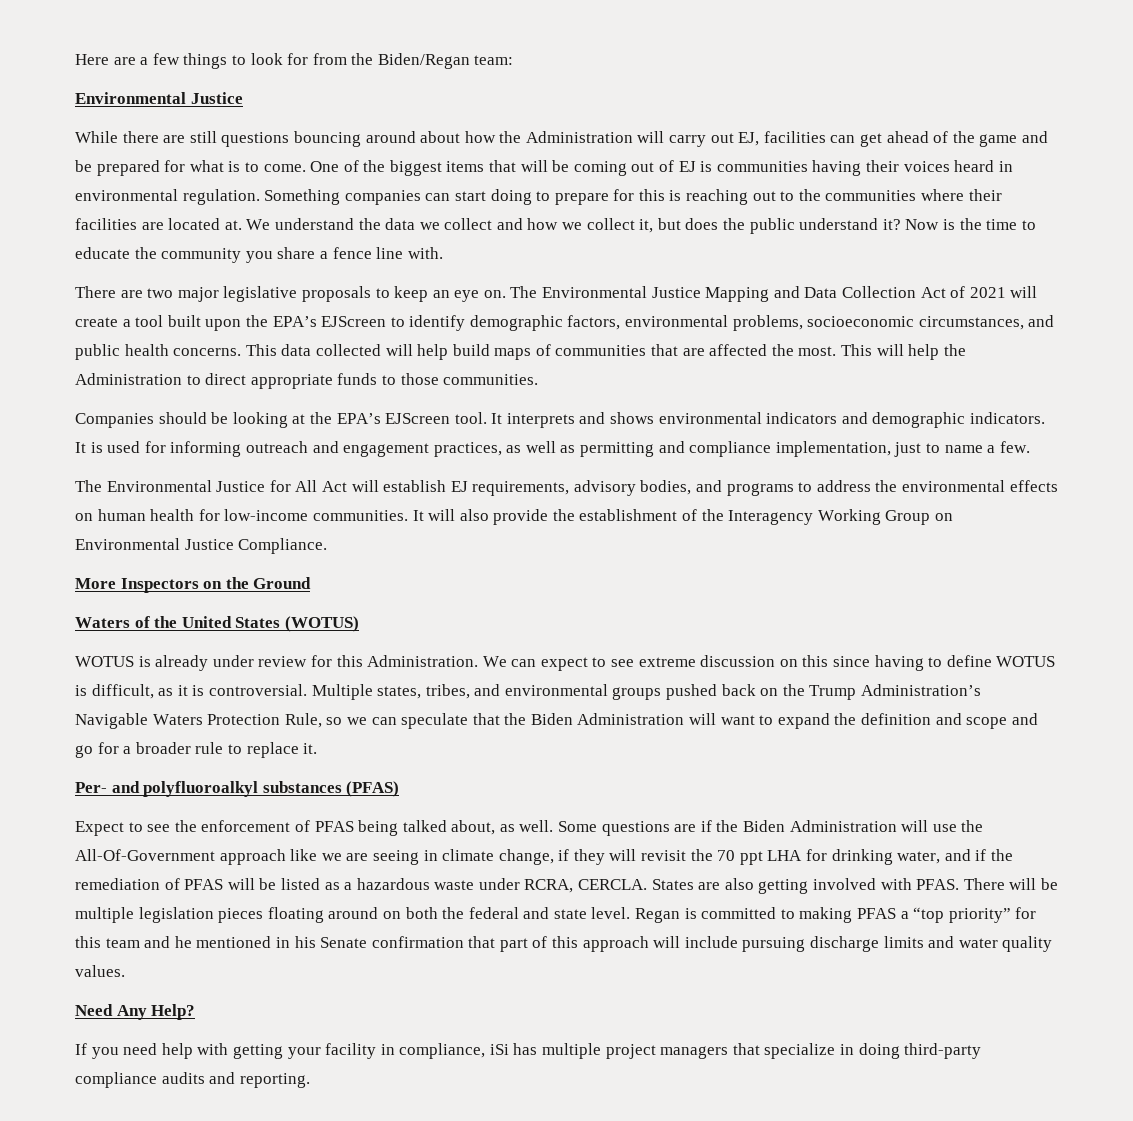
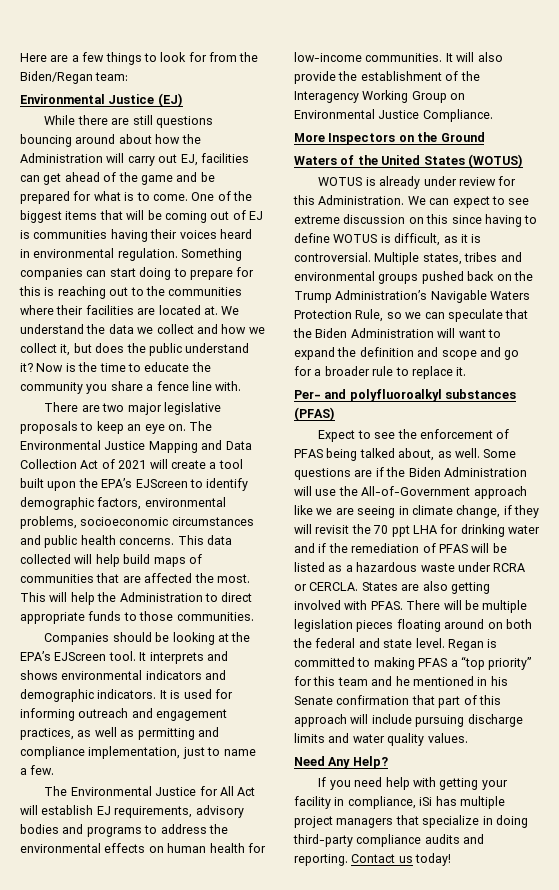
  Here are a few things to look for from the Biden/Regan team:
- Environmental Justice
+ Environmental Justice (EJ)
- The Environmental Justice Mapping and Data Collection Act of 2021 will create a tool built upon the EPA’s EJScreen to identify demographic factors, environmental problems, socioeconomic circumstances, and public health concerns.
+ The Environmental Justice Mapping and Data Collection Act of 2021 will create a tool built upon the EPA’s EJScreen to identify demographic factors, environmental problems, socioeconomic circumstances and public health concerns.
- The Environmental Justice for All Act will establish EJ requirements, advisory bodies, and programs to address the environmental effects on human health for low-income communities.
+ The Environmental Justice for All Act will establish EJ requirements, advisory bodies and programs to address the environmental effects on human health for low-income communities.
- Multiple states, tribes, and environmental groups pushed back on the Trump Administration’s Navigable Waters Protection Rule, so we can speculate that the Biden Administration will want to expand the definition and scope and go for a broader rule to replace it.
+ Multiple states, tribes and environmental groups pushed back on the Trump Administration’s Navigable Waters Protection Rule, so we can speculate that the Biden Administration will want to expand the definition and scope and go for a broader rule to replace it.
- Some questions are if the Biden Administration will use the All-Of-Government approach like we are seeing in climate change, if they will revisit the 70 ppt LHA for drinking water, and if the remediation of PFAS will be listed as a hazardous waste under RCRA, CERCLA.
+ Some questions are if the Biden Administration will use the All-of-Government approach like we are seeing in climate change, if they will revisit the 70 ppt LHA for drinking water and if the remediation of PFAS will be listed as a hazardous waste under RCRA or CERCLA.
+ Contact us today!

